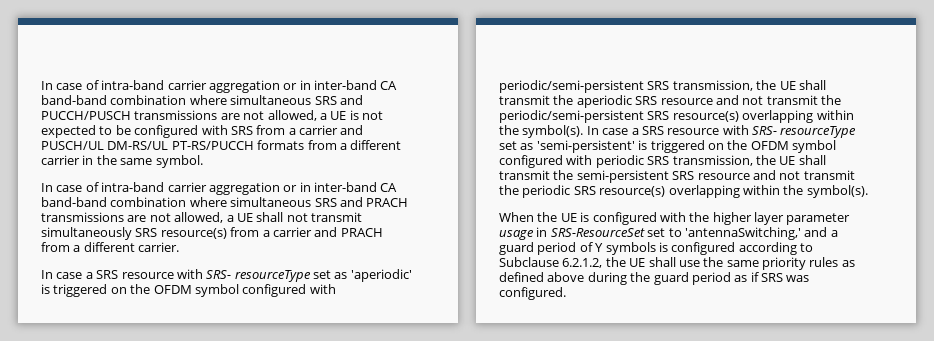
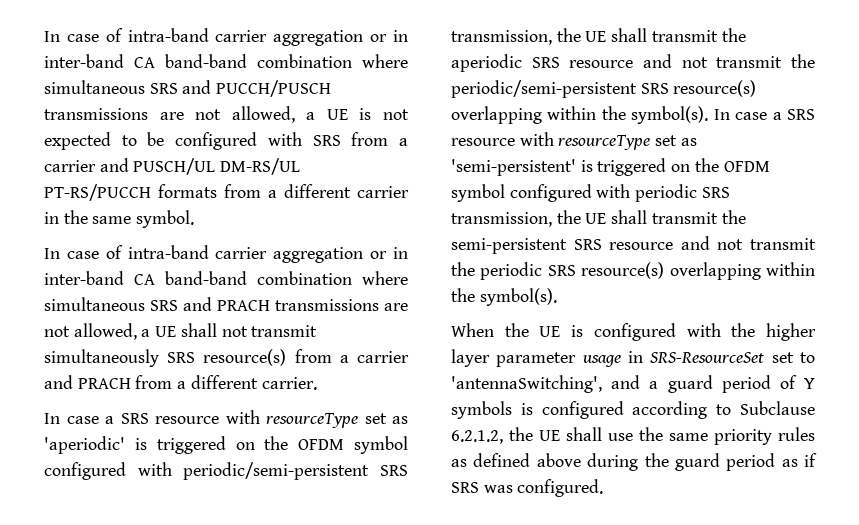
- In case a SRS resource with SRS- resourceType set as 'aperiodic' is triggered on the OFDM symbol configured with periodic/semi-persistent SRS transmission, the UE shall transmit the aperiodic SRS resource and not transmit the periodic/semi-persistent SRS resource(s) overlapping within the symbol(s).
+ In case a SRS resource with resourceType set as 'aperiodic' is triggered on the OFDM symbol configured with periodic/semi-persistent SRS transmission, the UE shall transmit the aperiodic SRS resource and not transmit the periodic/semi-persistent SRS resource(s) overlapping within the symbol(s).
- In case a SRS resource with SRS- resourceType set as 'semi-persistent' is triggered on the OFDM symbol configured with periodic SRS transmission, the UE shall transmit the semi-persistent SRS resource and not transmit the periodic SRS resource(s) overlapping within the symbol(s).
+ In case a SRS resource with resourceType set as 'semi-persistent' is triggered on the OFDM symbol configured with periodic SRS transmission, the UE shall transmit the semi-persistent SRS resource and not transmit the periodic SRS resource(s) overlapping within the symbol(s).
- When the UE is configured with the higher layer parameter usage in SRS-ResourceSet set to 'antennaSwitching,' and a guard period of Y symbols is configured according to Subclause 6.2.1.2, the UE shall use the same priority rules as defined above during the guard period as if SRS was configured.
+ When the UE is configured with the higher layer parameter usage in SRS-ResourceSet set to 'antennaSwitching', and a guard period of Y symbols is configured according to Subclause 6.2.1.2, the UE shall use the same priority rules as defined above during the guard period as if SRS was configured.

